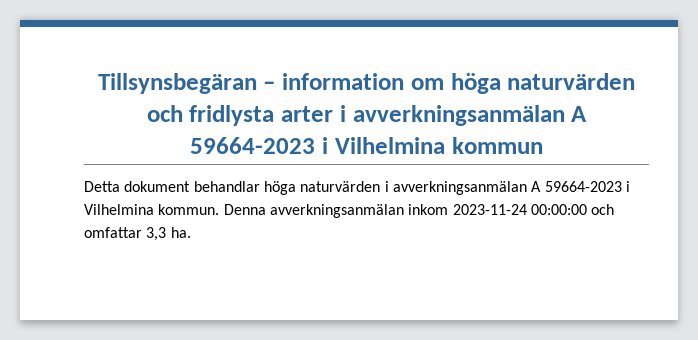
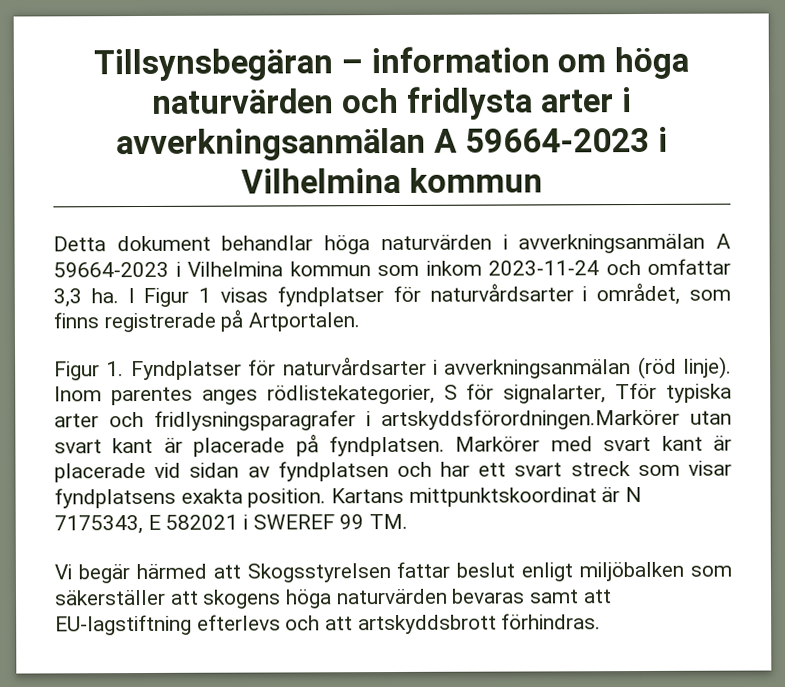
- Detta dokument behandlar höga naturvärden i avverkningsanmälan A 59664-2023 i Vilhelmina kommun. Denna avverkningsanmälan inkom 2023-11-24 00:00:00 och omfattar 3,3 ha.
+ Detta dokument behandlar höga naturvärden i avverkningsanmälan A 59664-2023 i Vilhelmina kommun som inkom 2023-11-24 och omfattar 3,3 ha.
+ I Figur 1 visas fyndplatser för naturvårdsarter i området, som finns registrerade på Artportalen.
+ Figur 1. Fyndplatser för naturvårdsarter i avverkningsanmälan (röd linje). Inom parentes anges rödlistekategorier, S för signalarter, Tför typiska arter och fridlysningsparagrafer i artskyddsförordningen.Markörer utan svart kant är placerade på fyndplatsen. Markörer med svart kant är placerade vid sidan av fyndplatsen och har ett svart streck som visar fyndplatsens exakta position. Kartans mittpunktskoordinat är N 7175343, E 582021 i SWEREF 99 TM.
+ Vi begär härmed att Skogsstyrelsen fattar beslut enligt miljöbalken som säkerställer att skogens höga naturvärden bevaras samt att EU-lagstiftning efterlevs och att artskyddsbrott förhindras.

